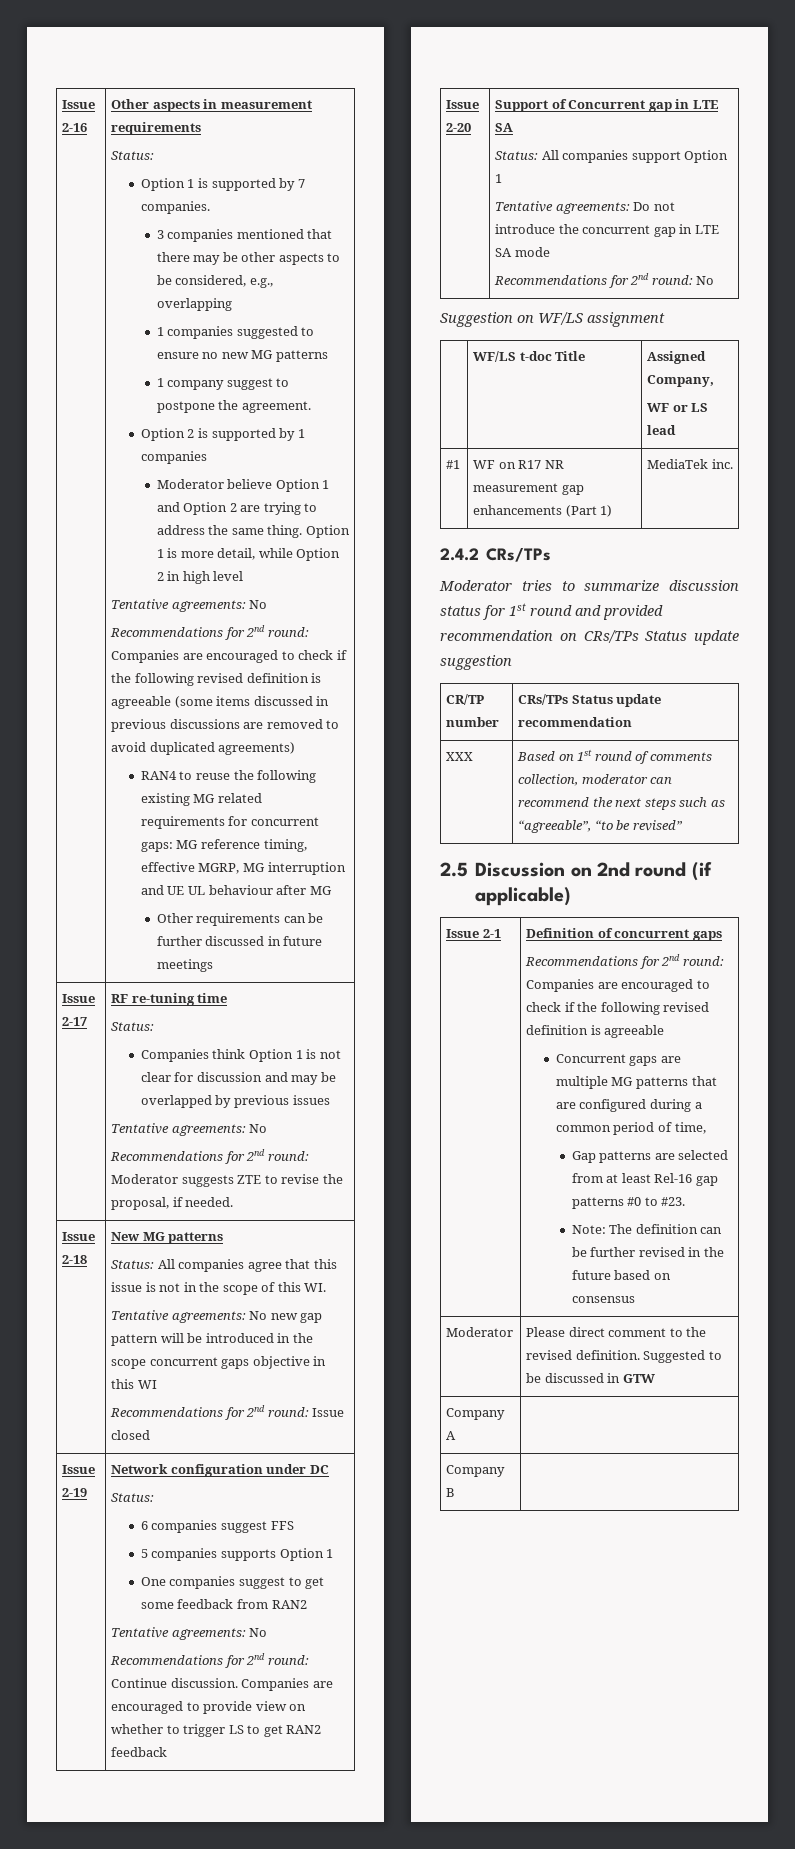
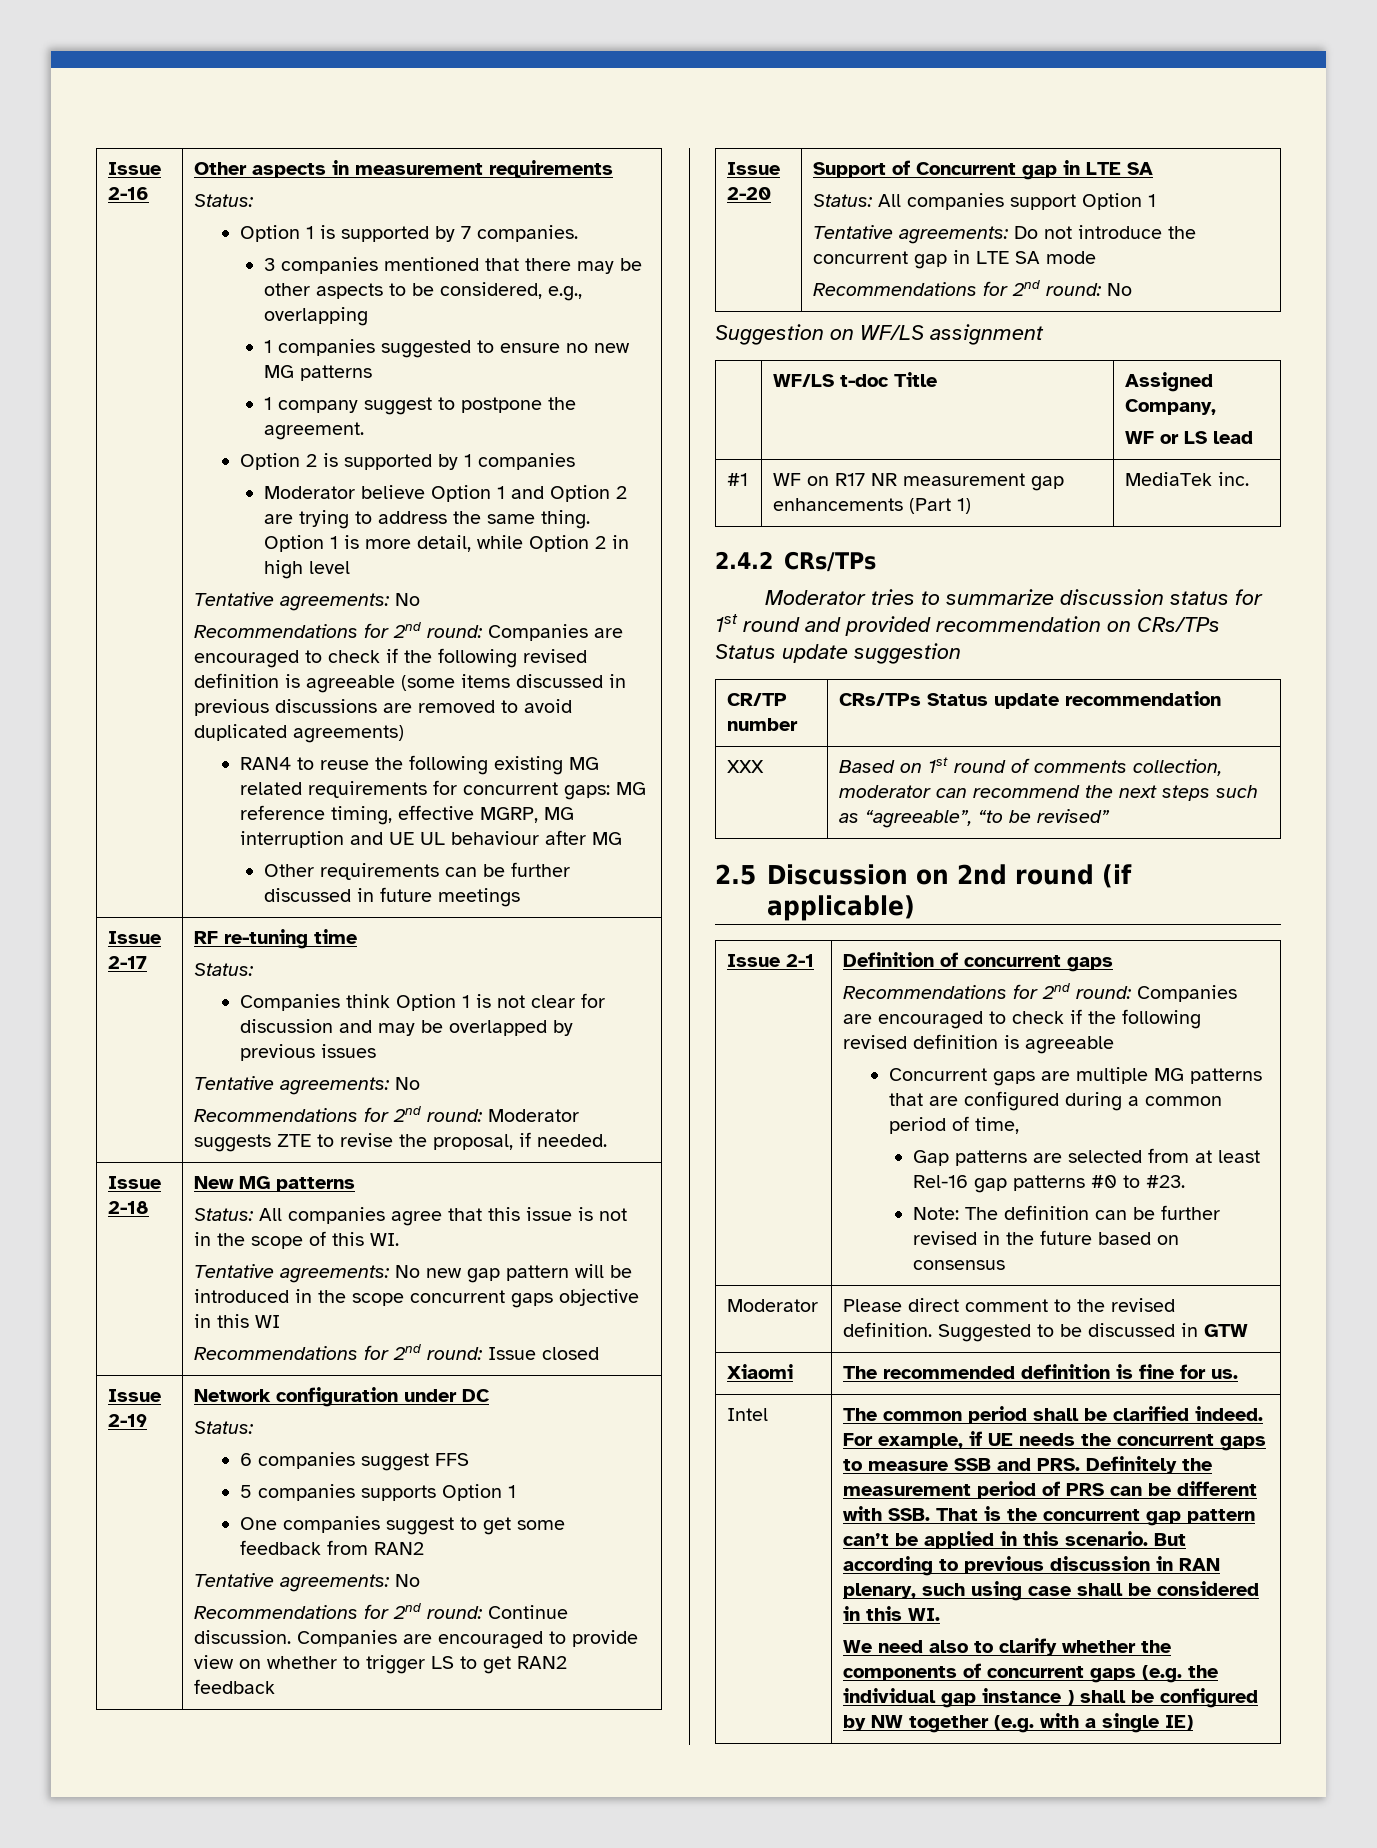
- Company A |
- Company B |
+ Xiaomi | The recommended definition is fine for us.
+ Intel | The common period shall be clarified indeed. For example, if UE needs the concurrent gaps to measure SSB and PRS. Definitely the measurement period of PRS can be different with SSB. That is the concurrent gap pattern can’t be applied in this scenario. But according to previous discussion in RAN plenary, such using case shall be considered in this WI.
+ We need also to clarify whether the components of concurrent gaps (e.g. the individual gap instance ) shall be configured by NW together (e.g. with a single IE)

